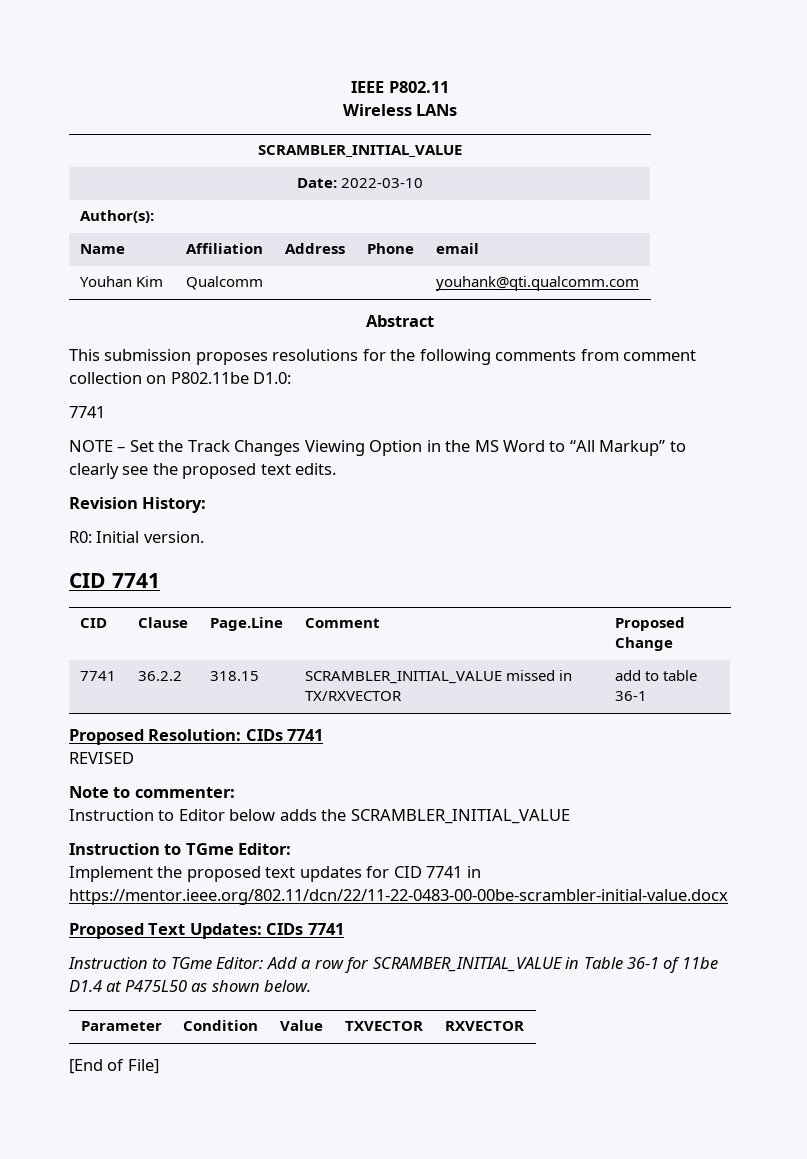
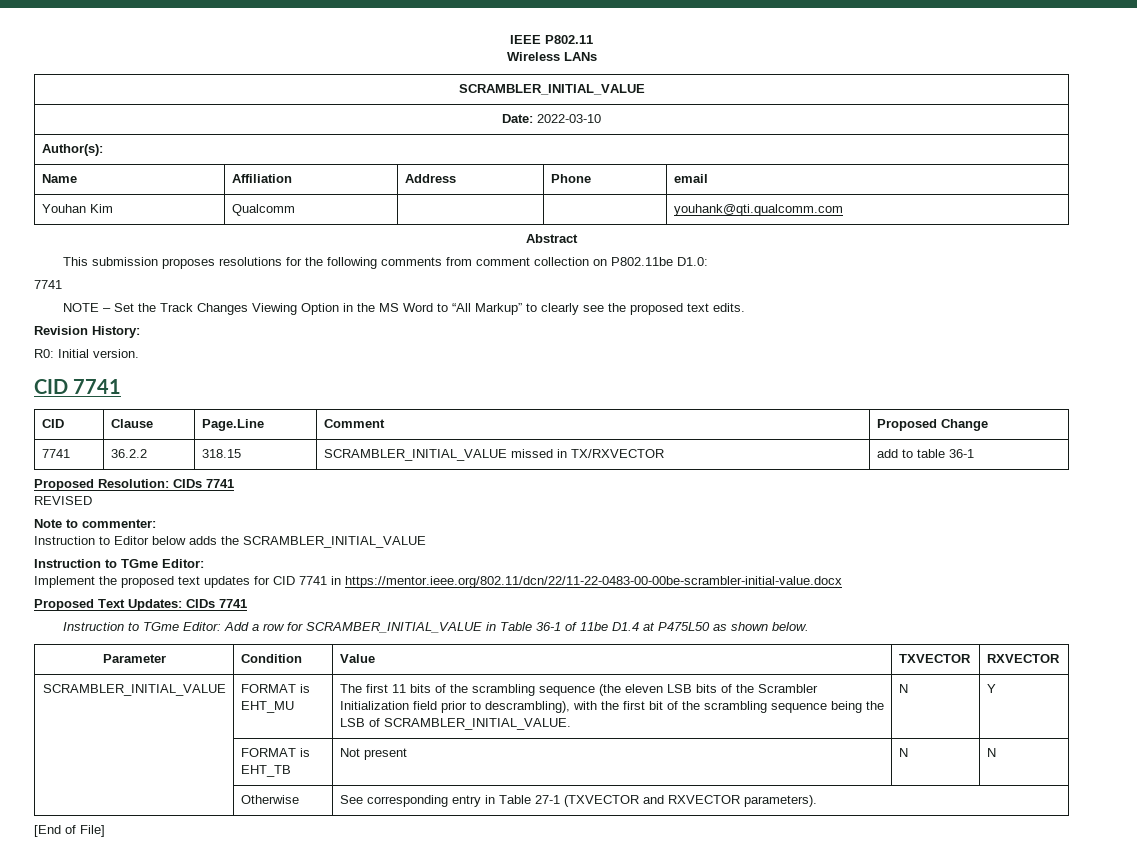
+ SCRAMBLER_INITIAL_VALUE | FORMAT is EHT_MU | The first 11 bits of the scrambling sequence (the eleven LSB bits of the Scrambler Initialization field prior to descrambling), with the first bit of the scrambling sequence being the LSB of SCRAMBLER_INITIAL_VALUE. | N | Y
+ | FORMAT is EHT_TB | Not present | N | N
+ | Otherwise | See corresponding entry in Table 27-1 (TXVECTOR and RXVECTOR parameters).

